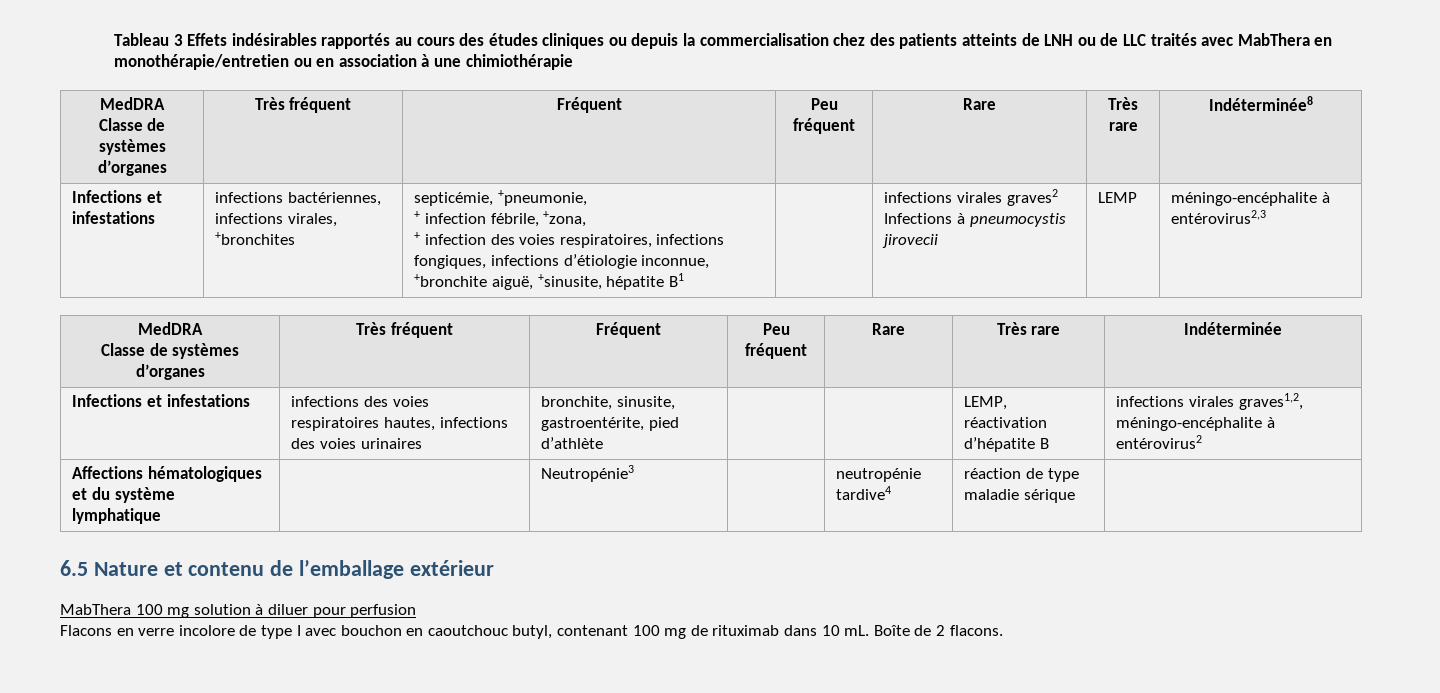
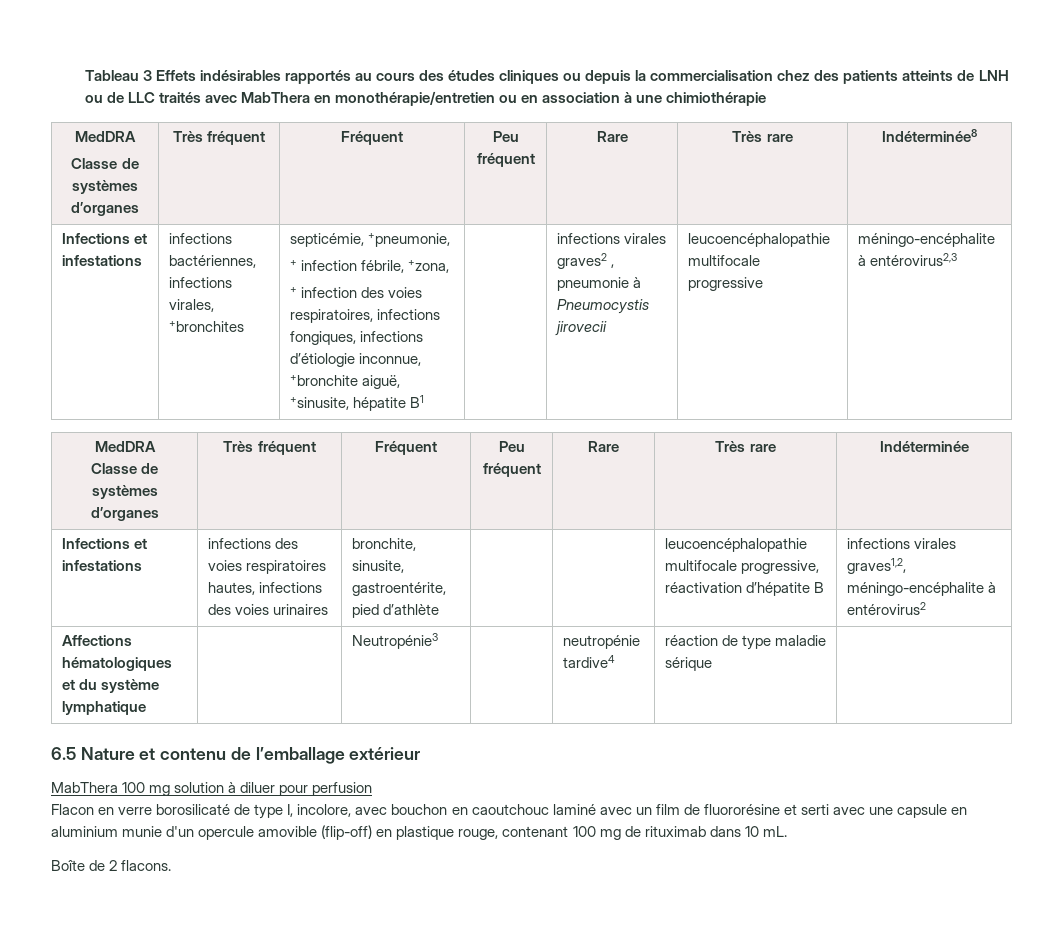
- infections virales graves2 Infections à pneumocystis jirovecii | LEMP
+ infections virales graves2 , pneumonie à Pneumocystis jirovecii | leucoencéphalopathie multifocale progressive
- Infections et infestations | infections des voies respiratoires hautes, infections des voies urinaires | bronchite, sinusite, gastroentérite, pied d’athlète | | | LEMP, réactivation d’hépatite B | infections virales graves1,2, méningo-encéphalite à entérovirus2
+ Infections et infestations | infections des voies respiratoires hautes, infections des voies urinaires | bronchite, sinusite, gastroentérite, pied d’athlète | | | leucoencéphalopathie multifocale progressive, réactivation d’hépatite B | infections virales graves1,2, méningo-encéphalite à entérovirus2
- Flacons en verre incolore de type I avec bouchon en caoutchouc butyl, contenant 100 mg de rituximab dans 10 mL. Boîte de 2 flacons.
+ Flacon en verre borosilicaté de type I, incolore, avec bouchon en caoutchouc laminé avec un film de fluororésine et serti avec une capsule en aluminium munie d'un opercule amovible (flip-off) en plastique rouge, contenant 100 mg de rituximab dans 10 mL.
+ Boîte de 2 flacons.

